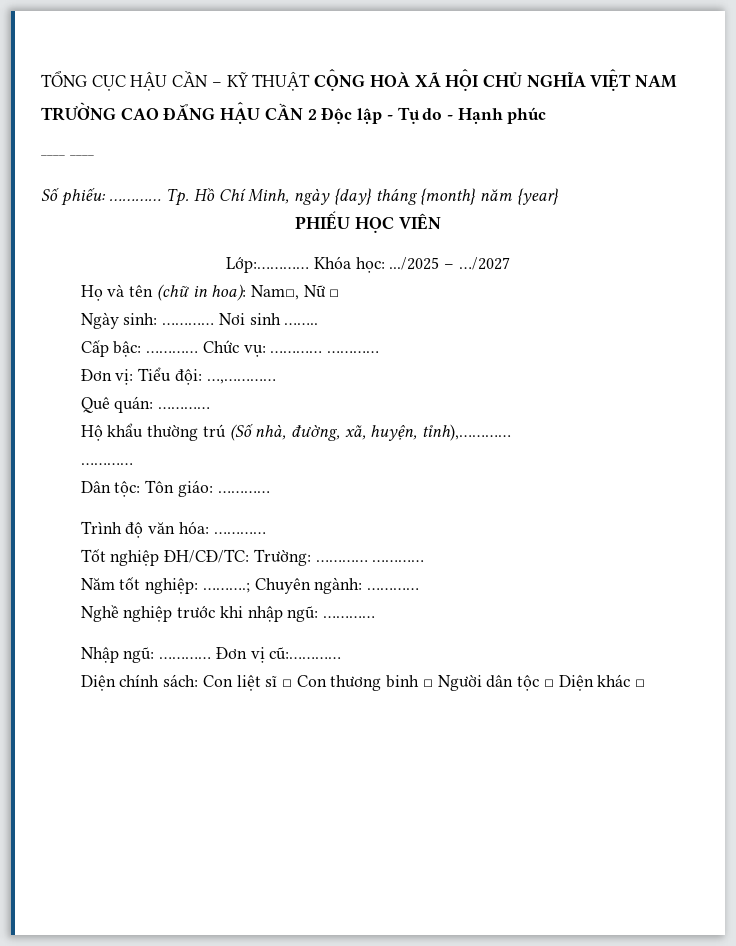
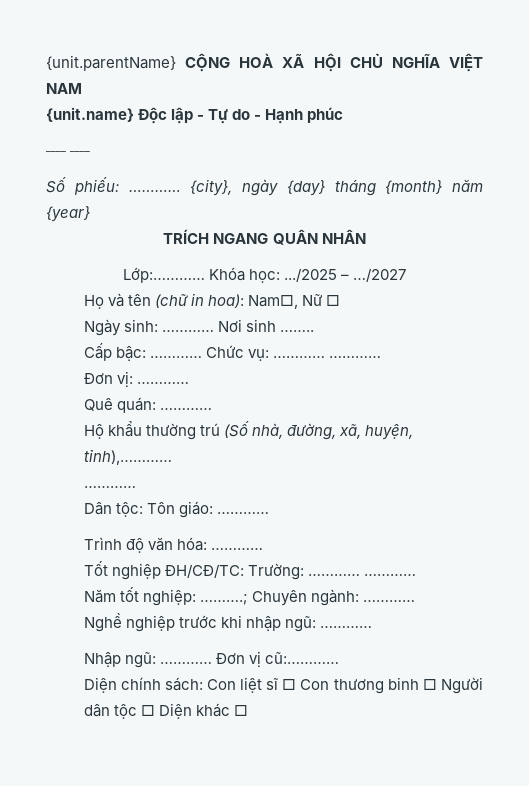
- TỔNG CỤC HẬU CẦN – KỸ THUẬT CỘNG HOÀ XÃ HỘI CHỦ NGHĨA VIỆT NAM
+ {unit.parentName} CỘNG HOÀ XÃ HỘI CHỦ NGHĨA VIỆT NAM
- TRƯỜNG CAO ĐẲNG HẬU CẦN 2 Độc lập - Tự do - Hạnh phúc
+ {unit.name} Độc lập - Tự do - Hạnh phúc
- Tp. Hồ Chí Minh, ngày {day} tháng {month} năm {year}
+ {city}, ngày {day} tháng {month} năm {year}
- PHIẾU HỌC VIÊN
+ TRÍCH NGANG QUÂN NHÂN
- Đơn vị: Tiểu đội: …,…………
+ Đơn vị: …………

